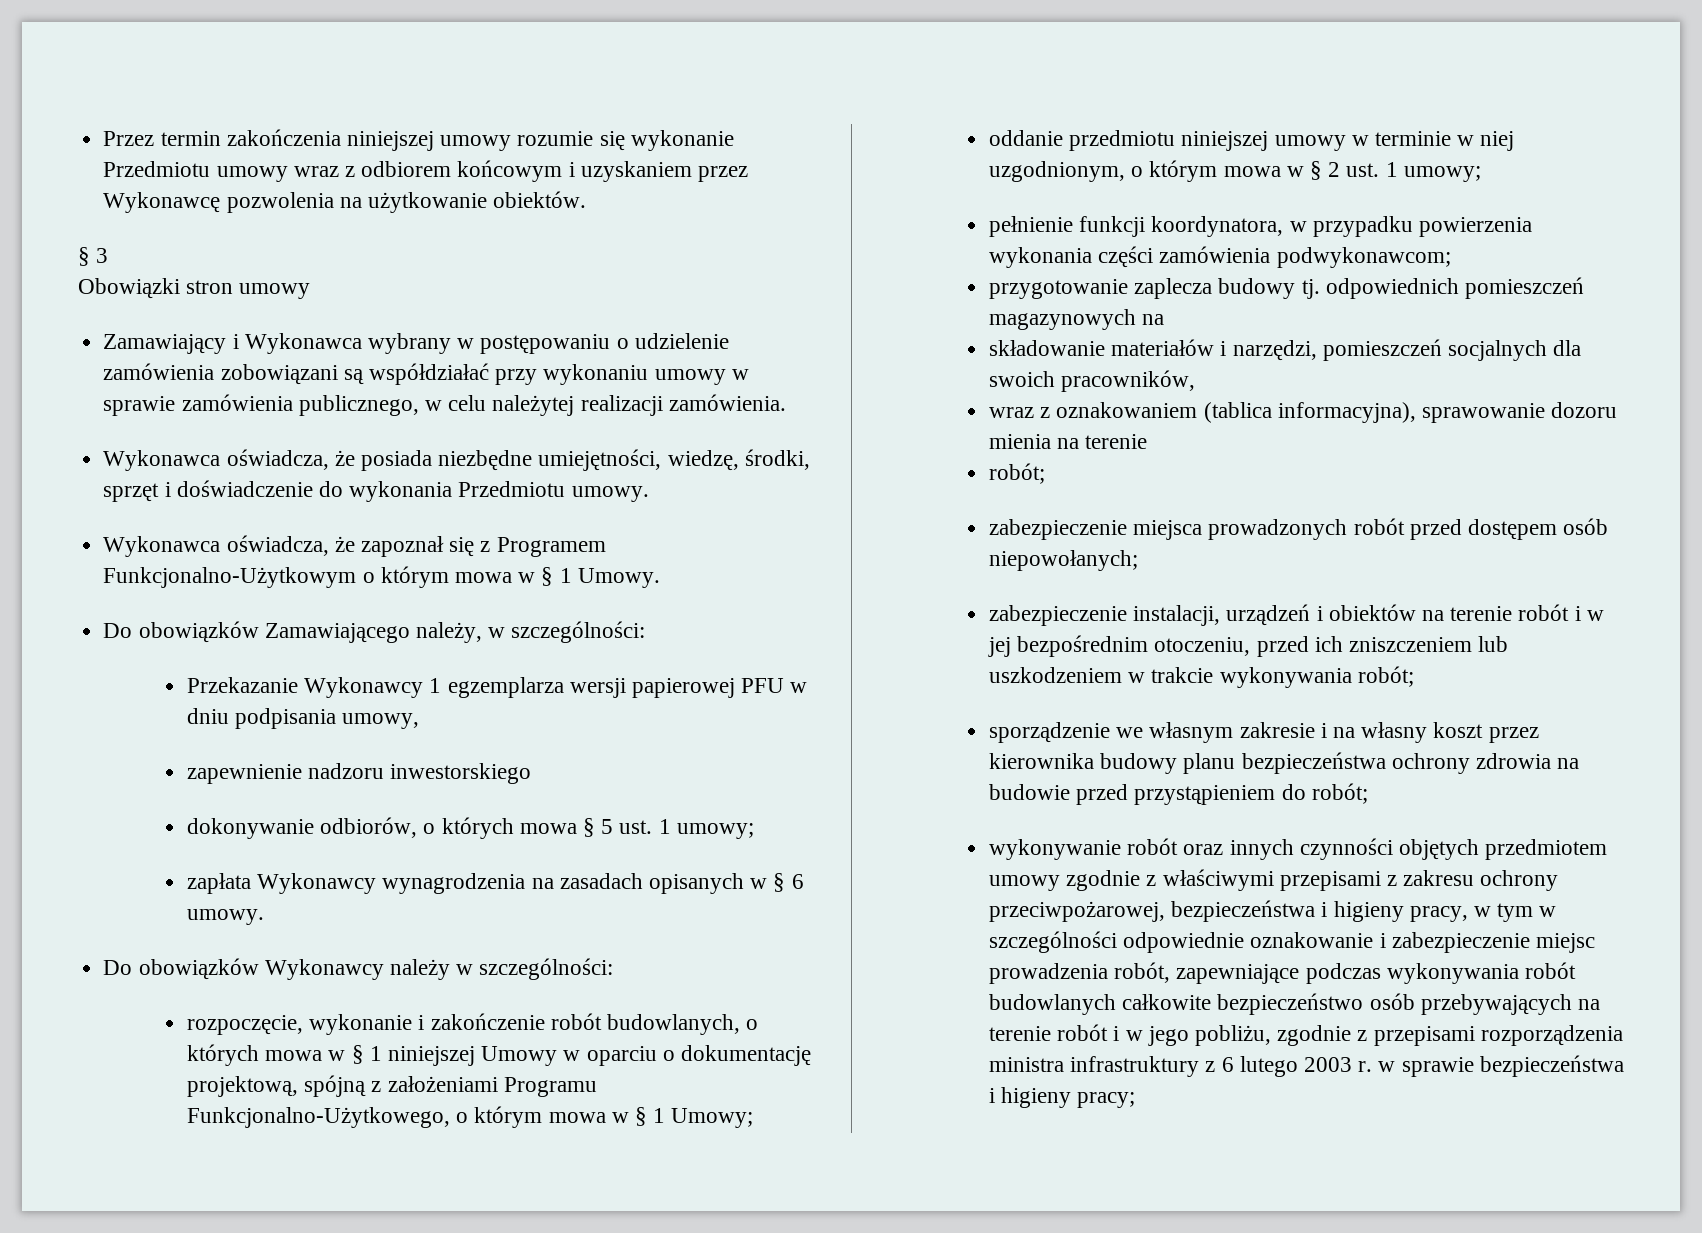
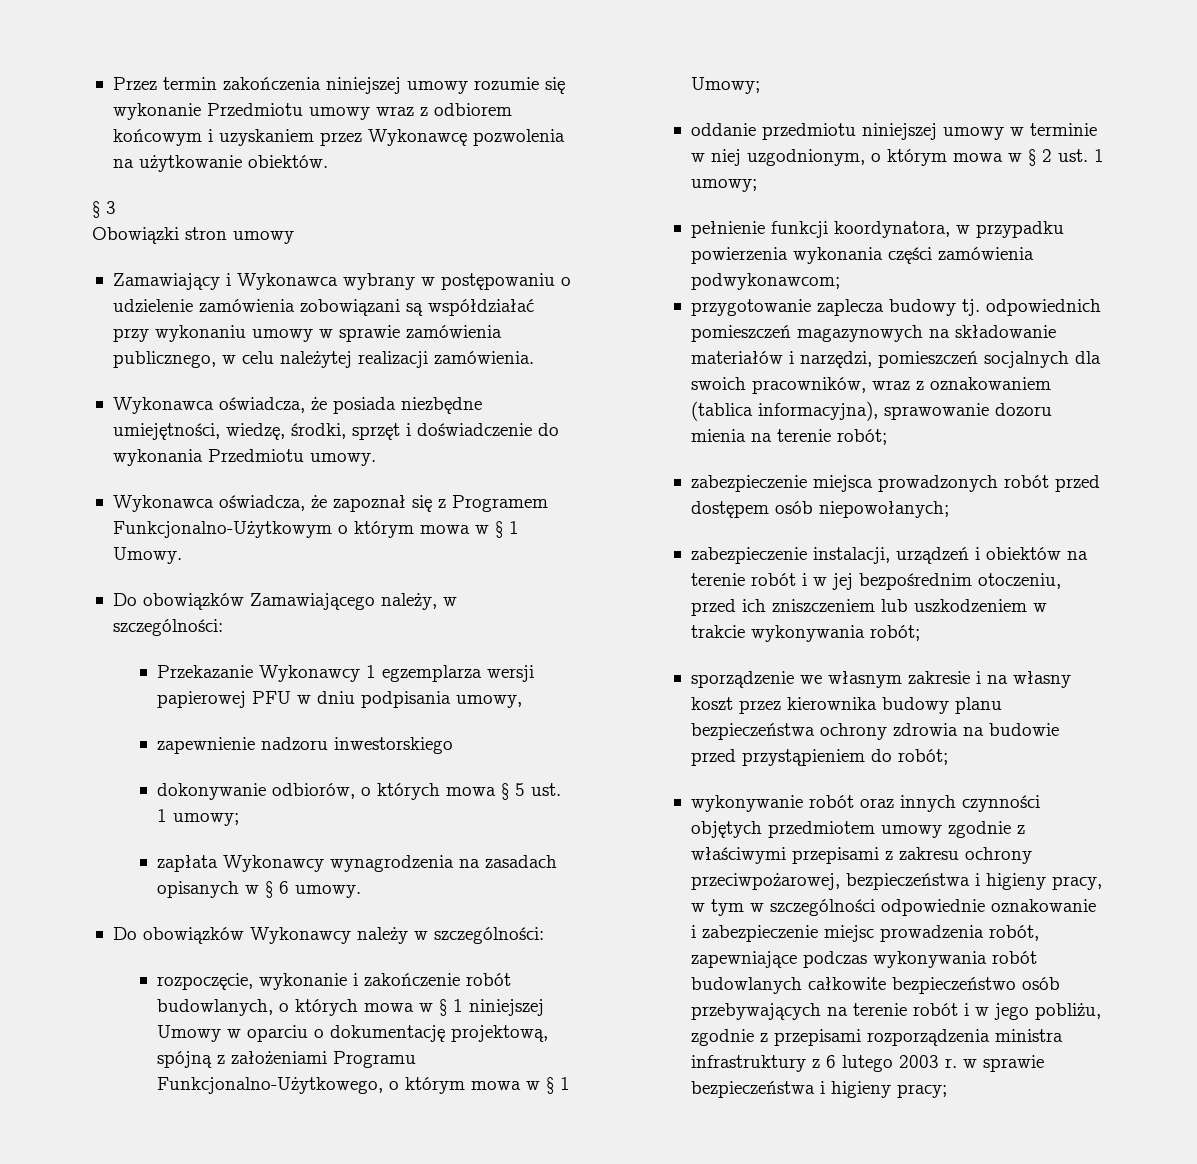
- przygotowanie zaplecza budowy tj. odpowiednich pomieszczeń magazynowych na
- składowanie materiałów i narzędzi, pomieszczeń socjalnych dla swoich pracowników,
- wraz z oznakowaniem (tablica informacyjna), sprawowanie dozoru mienia na terenie
- robót;
+ przygotowanie zaplecza budowy tj. odpowiednich pomieszczeń magazynowych na składowanie materiałów i narzędzi, pomieszczeń socjalnych dla swoich pracowników, wraz z oznakowaniem (tablica informacyjna), sprawowanie dozoru mienia na terenie robót;

